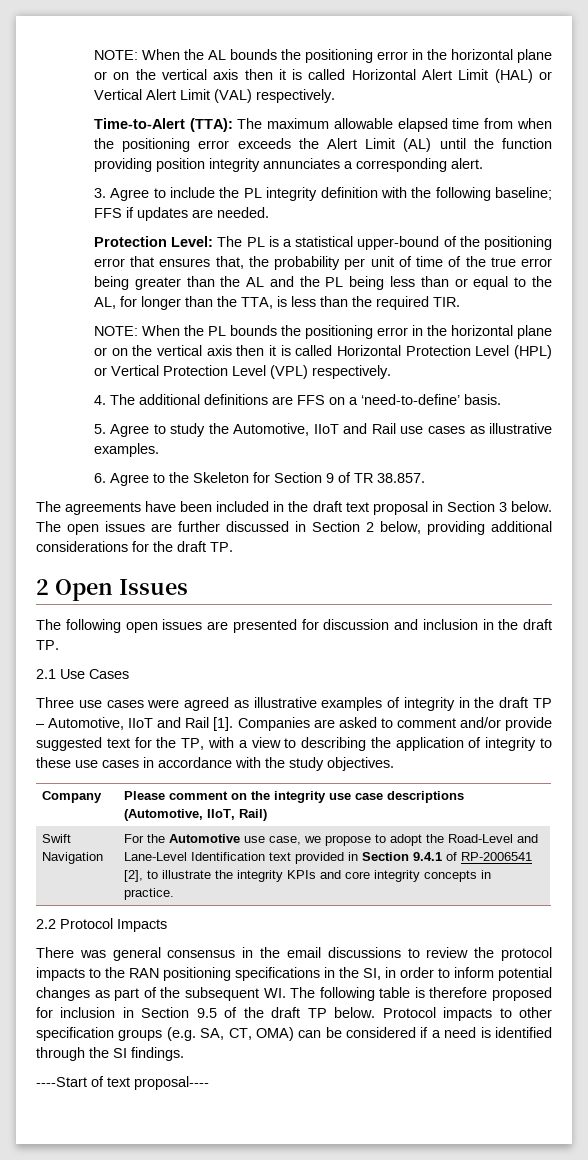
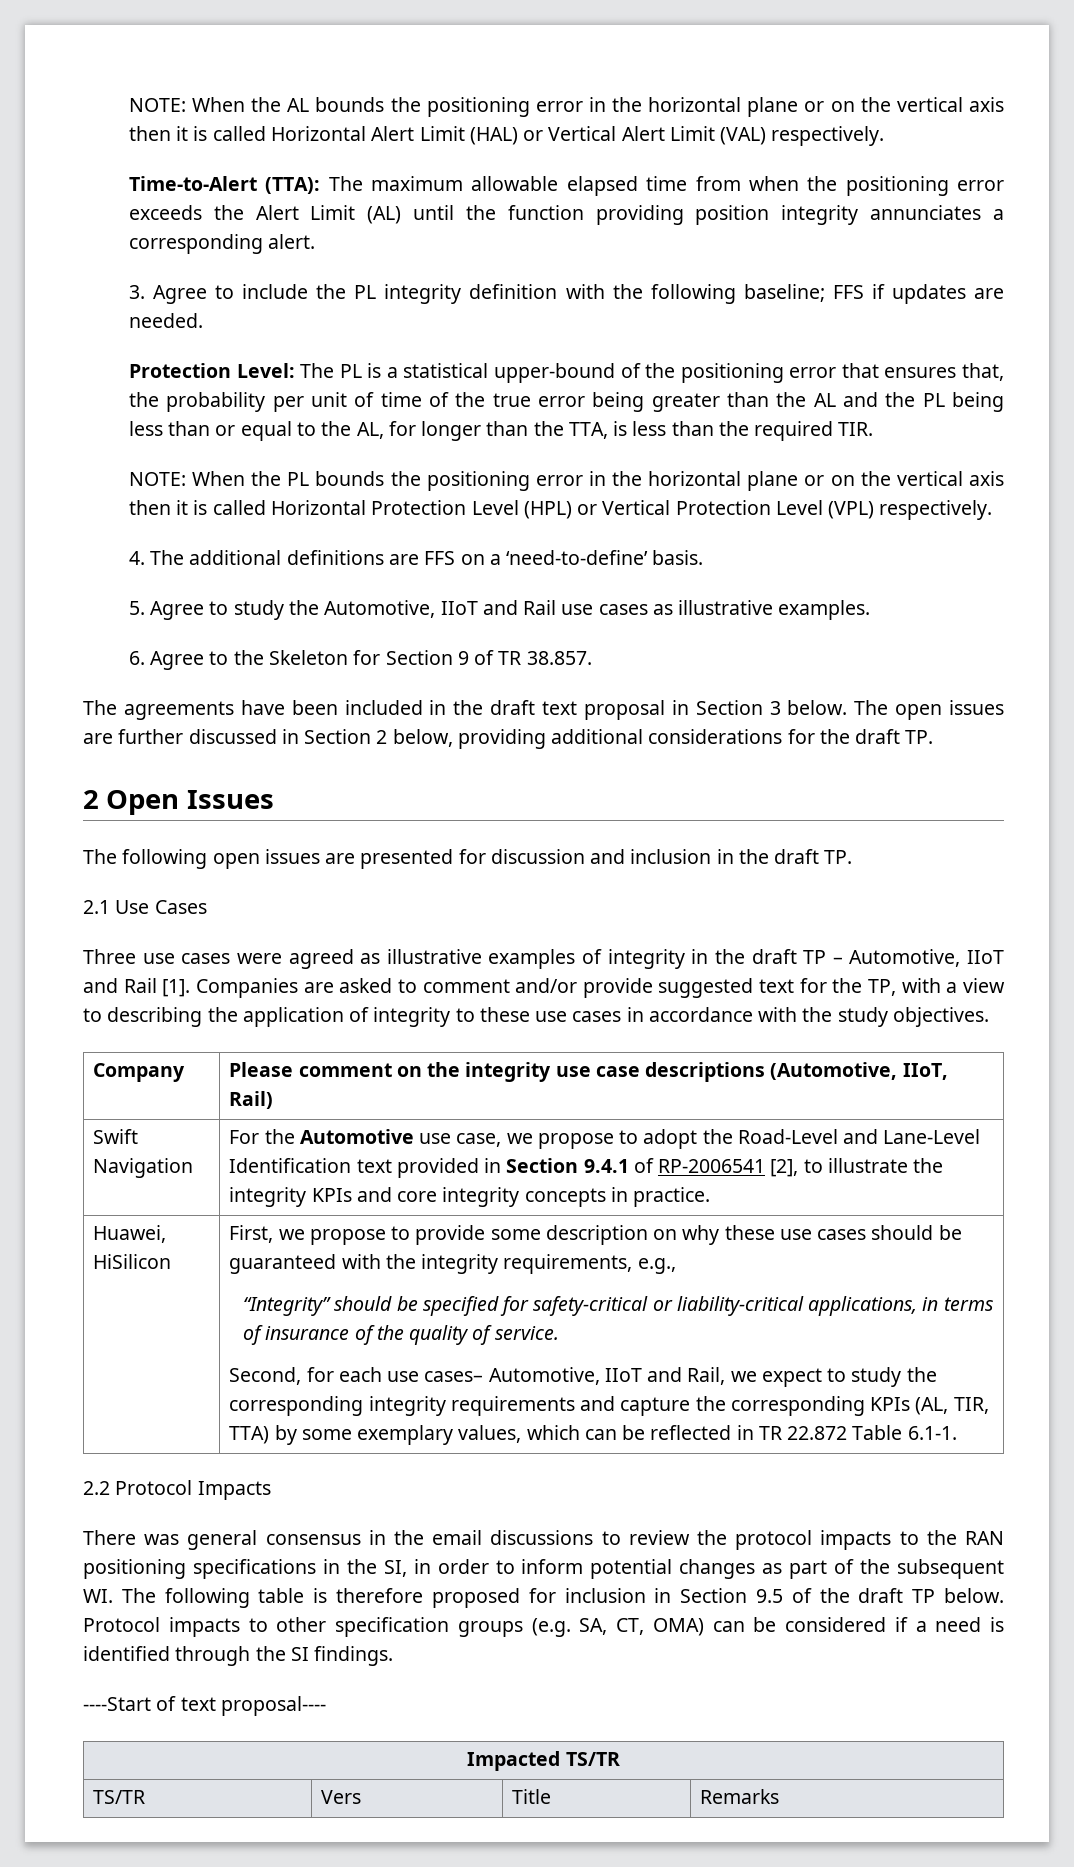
+ Huawei, HiSilicon | First, we propose to provide some description on why these use cases should be guaranteed with the integrity requirements, e.g.,
+ “Integrity” should be specified for safety-critical or liability-critical applications, in terms of insurance of the quality of service.
+ Second, for each use cases– Automotive, IIoT and Rail, we expect to study the corresponding integrity requirements and capture the corresponding KPIs (AL, TIR, TTA) by some exemplary values, which can be reflected in TR 22.872 Table 6.1-1.
+ Impacted TS/TR
+ TS/TR | Vers | Title | Remarks

